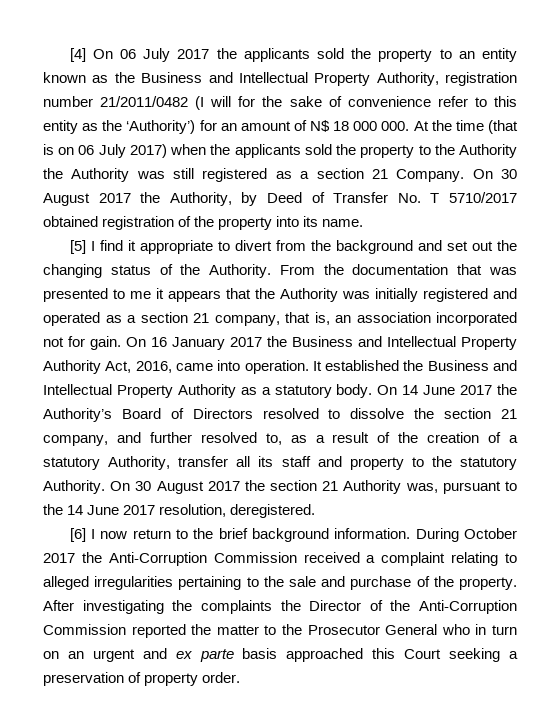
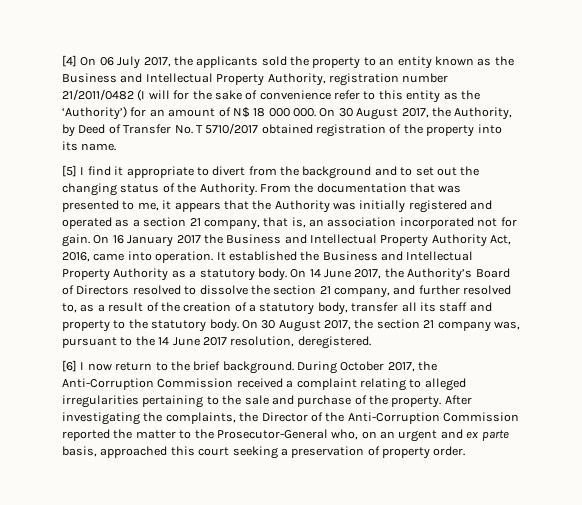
- [4] On 06 July 2017 the applicants sold the property to an entity known as the Business and Intellectual Property Authority, registration number 21/2011/0482 (I will for the sake of convenience refer to this entity as the ‘Authority’) for an amount of N$ 18 000 000. At the time (that is on 06 July 2017) when the applicants sold the property to the Authority the Authority was still registered as a section 21 Company. On 30 August 2017 the Authority, by Deed of Transfer No. T 5710/2017 obtained registration of the property into its name.
+ [4] On 06 July 2017, the applicants sold the property to an entity known as the Business and Intellectual Property Authority, registration number 21/2011/0482 (I will for the sake of convenience refer to this entity as the ‘Authority’) for an amount of N$ 18 000 000. On 30 August 2017, the Authority, by Deed of Transfer No. T 5710/2017 obtained registration of the property into its name.
- [5] I find it appropriate to divert from the background and set out the changing status of the Authority.
+ [5] I find it appropriate to divert from the background and to set out the changing status of the Authority.
- From the documentation that was presented to me it appears that the Authority was initially registered and operated as a section 21 company, that is, an association incorporated not for gain.
+ From the documentation that was presented to me, it appears that the Authority was initially registered and operated as a section 21 company, that is, an association incorporated not for gain.
- On 14 June 2017 the Authority’s Board of Directors resolved to dissolve the section 21 company, and further resolved to, as a result of the creation of a statutory Authority, transfer all its staff and property to the statutory Authority. On 30 August 2017 the section 21 Authority was, pursuant to the 14 June 2017 resolution, deregistered.
+ On 14 June 2017, the Authority’s Board of Directors resolved to dissolve the section 21 company, and further resolved to, as a result of the creation of a statutory body, transfer all its staff and property to the statutory body. On 30 August 2017, the section 21 company was, pursuant to the 14 June 2017 resolution, deregistered.
- [6] I now return to the brief background information.
+ [6] I now return to the brief background.
- During October 2017 the Anti-Corruption Commission received a complaint relating to alleged irregularities pertaining to the sale and purchase of the property.
+ During October 2017, the Anti-Corruption Commission received a complaint relating to alleged irregularities pertaining to the sale and purchase of the property.
- After investigating the complaints the Director of the Anti-Corruption Commission reported the matter to the Prosecutor General who in turn on an urgent and ex parte basis approached this Court seeking a preservation of property order.
+ After investigating the complaints, the Director of the Anti-Corruption Commission reported the matter to the Prosecutor-General who, on an urgent and ex parte basis, approached this court seeking a preservation of property order.

